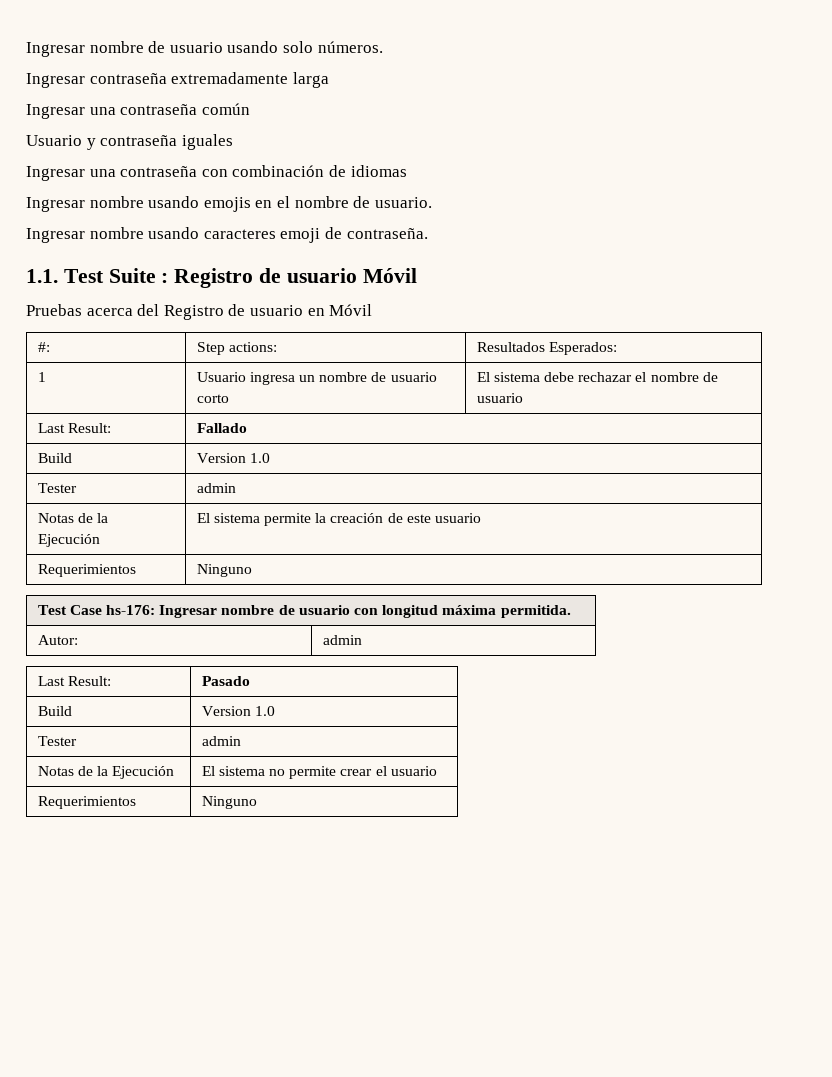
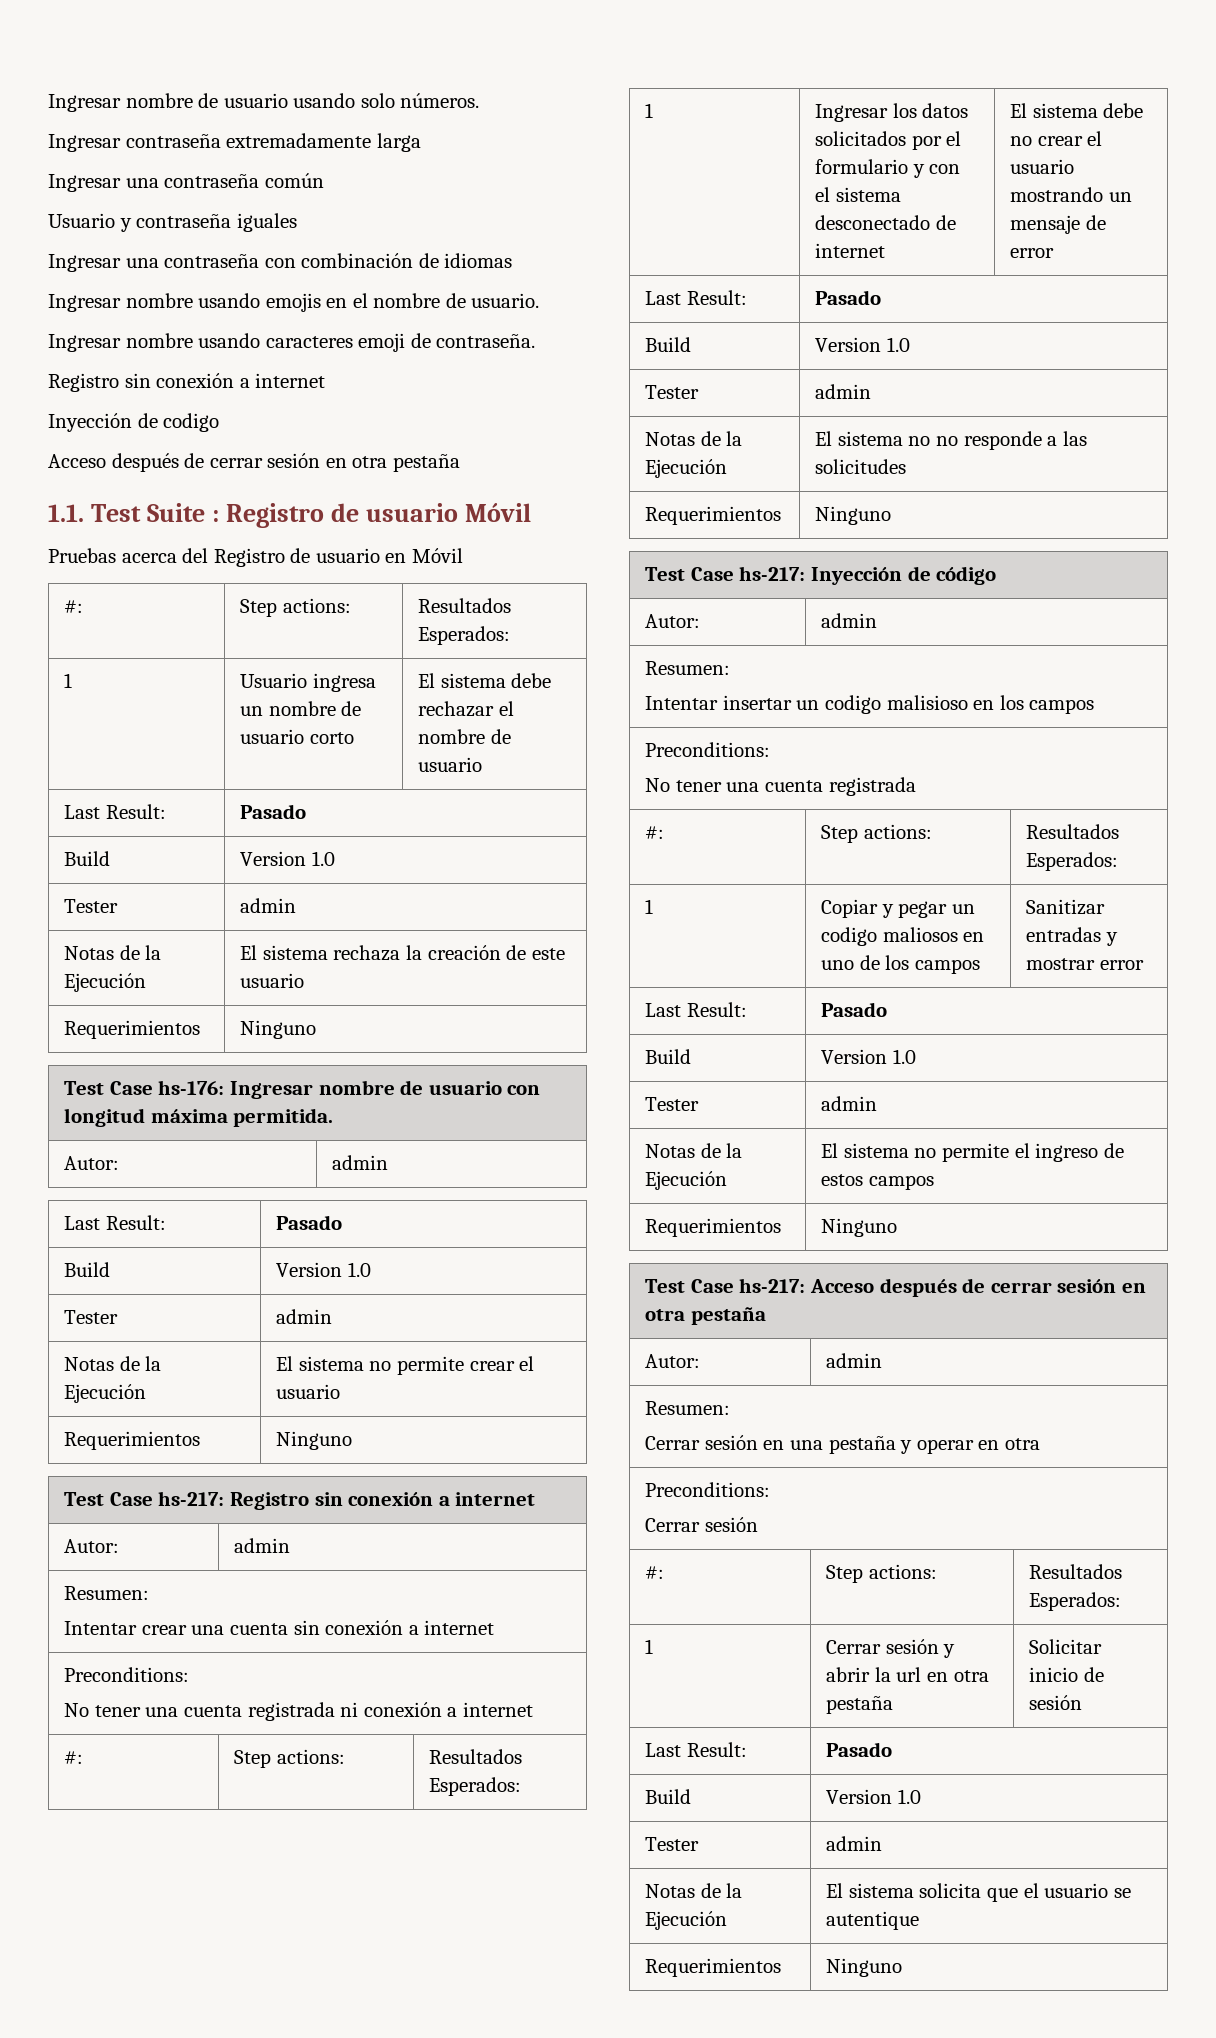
  Ingresar nombre usando caracteres emoji de contraseña.
+ Registro sin conexión a internet
+ Inyección de codigo
+ Acceso después de cerrar sesión en otra pestaña
  1 | Usuario ingresa un nombre de usuario corto | El sistema debe rechazar el nombre de usuario
- Last Result: | Fallado
+ Last Result: | Pasado
- Notas de la Ejecución | El sistema permite la creación de este usuario
+ Notas de la Ejecución | El sistema rechaza la creación de este usuario
+ Test Case hs-217: Registro sin conexión a internet
+ Autor: | admin
+ Resumen:
+ Intentar crear una cuenta sin conexión a internet
+ Preconditions:
+ No tener una cuenta registrada ni conexión a internet
+ #: | Step actions: | Resultados Esperados:
+ 1 | Ingresar los datos solicitados por el formulario y con el sistema desconectado de internet | El sistema debe no crear el usuario mostrando un mensaje de error
+ Last Result: | Pasado
+ Build | Version 1.0
+ Tester | admin
+ Notas de la Ejecución | El sistema no no responde a las solicitudes
+ Requerimientos | Ninguno
+ Test Case hs-217: Inyección de código
+ Autor: | admin
+ Resumen:
+ Intentar insertar un codigo malisioso en los campos
+ Preconditions:
+ No tener una cuenta registrada
+ #: | Step actions: | Resultados Esperados:
+ 1 | Copiar y pegar un codigo maliosos en uno de los campos | Sanitizar entradas y mostrar error
+ Last Result: | Pasado
+ Build | Version 1.0
+ Tester | admin
+ Notas de la Ejecución | El sistema no permite el ingreso de estos campos
+ Requerimientos | Ninguno
+ Test Case hs-217: Acceso después de cerrar sesión en otra pestaña
+ Autor: | admin
+ Resumen:
+ Cerrar sesión en una pestaña y operar en otra
+ Preconditions:
+ Cerrar sesión
+ #: | Step actions: | Resultados Esperados:
+ 1 | Cerrar sesión y abrir la url en otra pestaña | Solicitar inicio de sesión
+ Last Result: | Pasado
+ Build | Version 1.0
+ Tester | admin
+ Notas de la Ejecución | El sistema solicita que el usuario se autentique
+ Requerimientos | Ninguno

